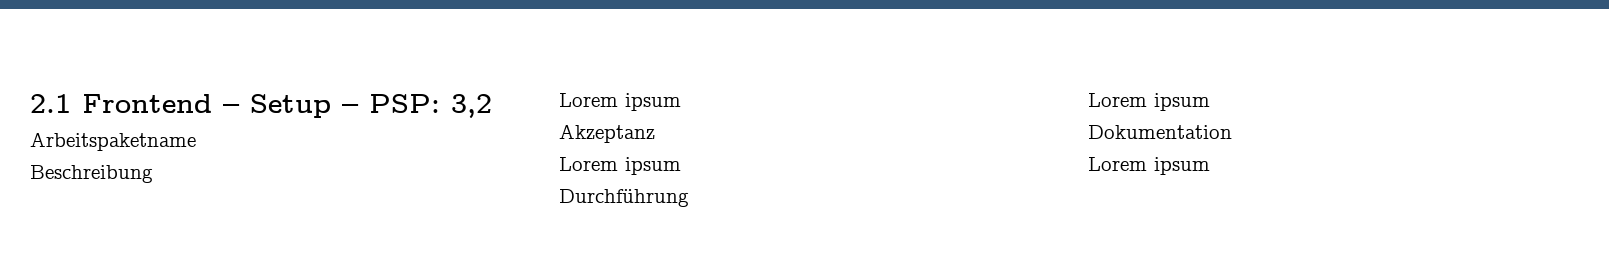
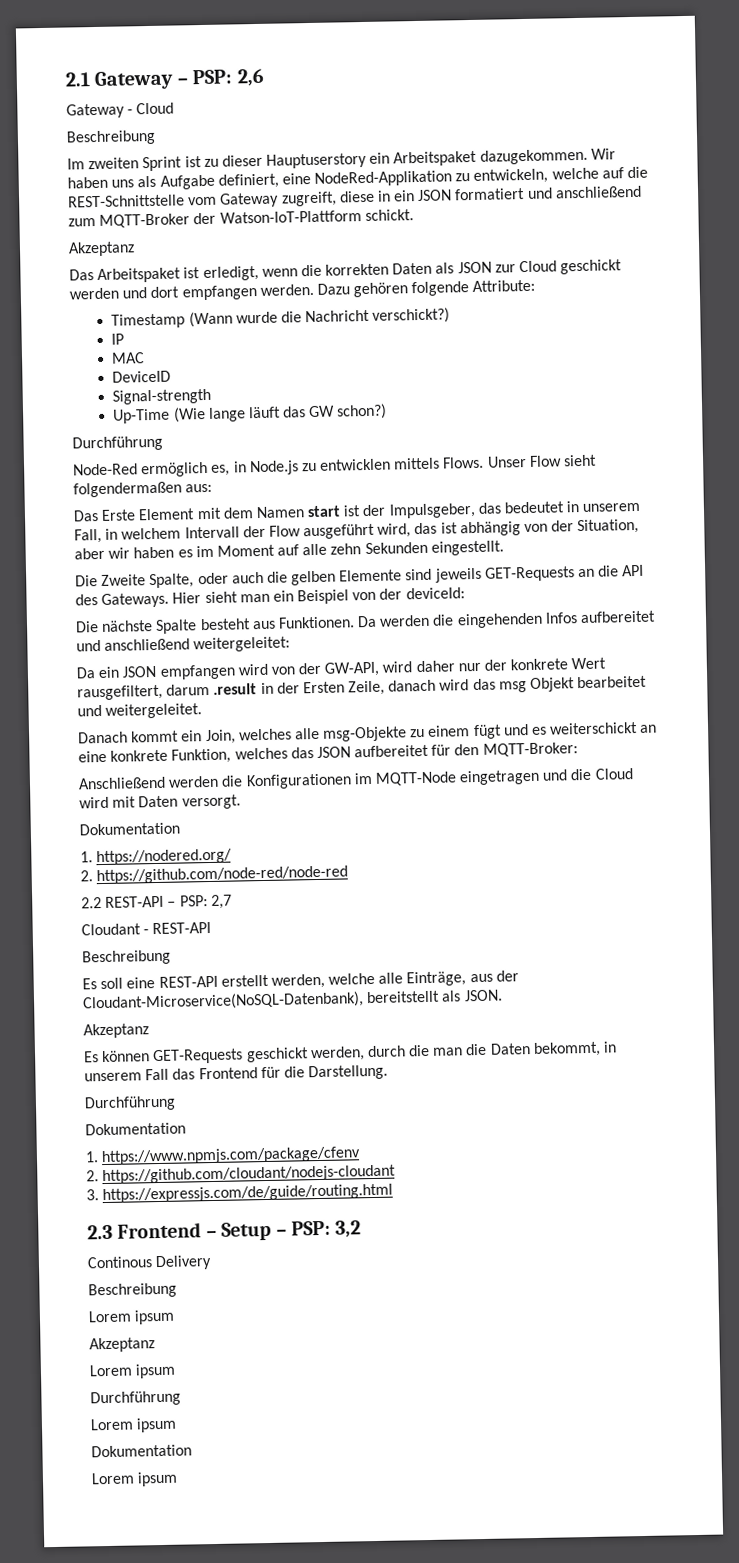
- 2.1 Frontend – Setup – PSP: 3,2
+ 2.1 Gateway – PSP: 2,6
+ Gateway - Cloud
+ Beschreibung
+ Im zweiten Sprint ist zu dieser Hauptuserstory ein Arbeitspaket dazugekommen. Wir haben uns als Aufgabe definiert, eine NodeRed-Applikation zu entwickeln, welche auf die REST-Schnittstelle vom Gateway zugreift, diese in ein JSON formatiert und anschließend zum MQTT-Broker der Watson-IoT-Plattform schickt.
+ Akzeptanz
+ Das Arbeitspaket ist erledigt, wenn die korrekten Daten als JSON zur Cloud geschickt werden und dort empfangen werden. Dazu gehören folgende Attribute:
+ Timestamp (Wann wurde die Nachricht verschickt?)
+ IP
+ MAC
+ DeviceID
+ Signal-strength
+ Up-Time (Wie lange läuft das GW schon?)
+ Durchführung
+ Node-Red ermöglich es, in Node.js zu entwicklen mittels Flows. Unser Flow sieht folgendermaßen aus:
+ Das Erste Element mit dem Namen start ist der Impulsgeber, das bedeutet in unserem Fall, in welchem Intervall der Flow ausgeführt wird, das ist abhängig von der Situation, aber wir haben es im Moment auf alle zehn Sekunden eingestellt.
+ Die Zweite Spalte, oder auch die gelben Elemente sind jeweils GET-Requests an die API des Gateways. Hier sieht man ein Beispiel von der deviceId:
+ Die nächste Spalte besteht aus Funktionen. Da werden die eingehenden Infos aufbereitet und anschließend weitergeleitet:
+ Da ein JSON empfangen wird von der GW-API, wird daher nur der konkrete Wert rausgefiltert, darum .result in der Ersten Zeile, danach wird das msg Objekt bearbeitet und weitergeleitet.
+ Danach kommt ein Join, welches alle msg-Objekte zu einem fügt und es weiterschickt an eine konkrete Funktion, welches das JSON aufbereitet für den MQTT-Broker:
+ Anschließend werden die Konfigurationen im MQTT-Node eingetragen und die Cloud wird mit Daten versorgt.
+ Dokumentation
+ 1. https://nodered.org/
+ 2. https://github.com/node-red/node-red
+ 2.2 REST-API – PSP: 2,7
+ Cloudant - REST-API
+ Beschreibung
+ Es soll eine REST-API erstellt werden, welche alle Einträge, aus der Cloudant-Microservice(NoSQL-Datenbank), bereitstellt als JSON.
+ Akzeptanz
+ Es können GET-Requests geschickt werden, durch die man die Daten bekommt, in unserem Fall das Frontend für die Darstellung.
+ Durchführung
+ Dokumentation
+ 1. https://www.npmjs.com/package/cfenv
+ 2. https://github.com/cloudant/nodejs-cloudant
+ 3. https://expressjs.com/de/guide/routing.html
+ 2.3 Frontend – Setup – PSP: 3,2
- Arbeitspaketname
+ Continous Delivery

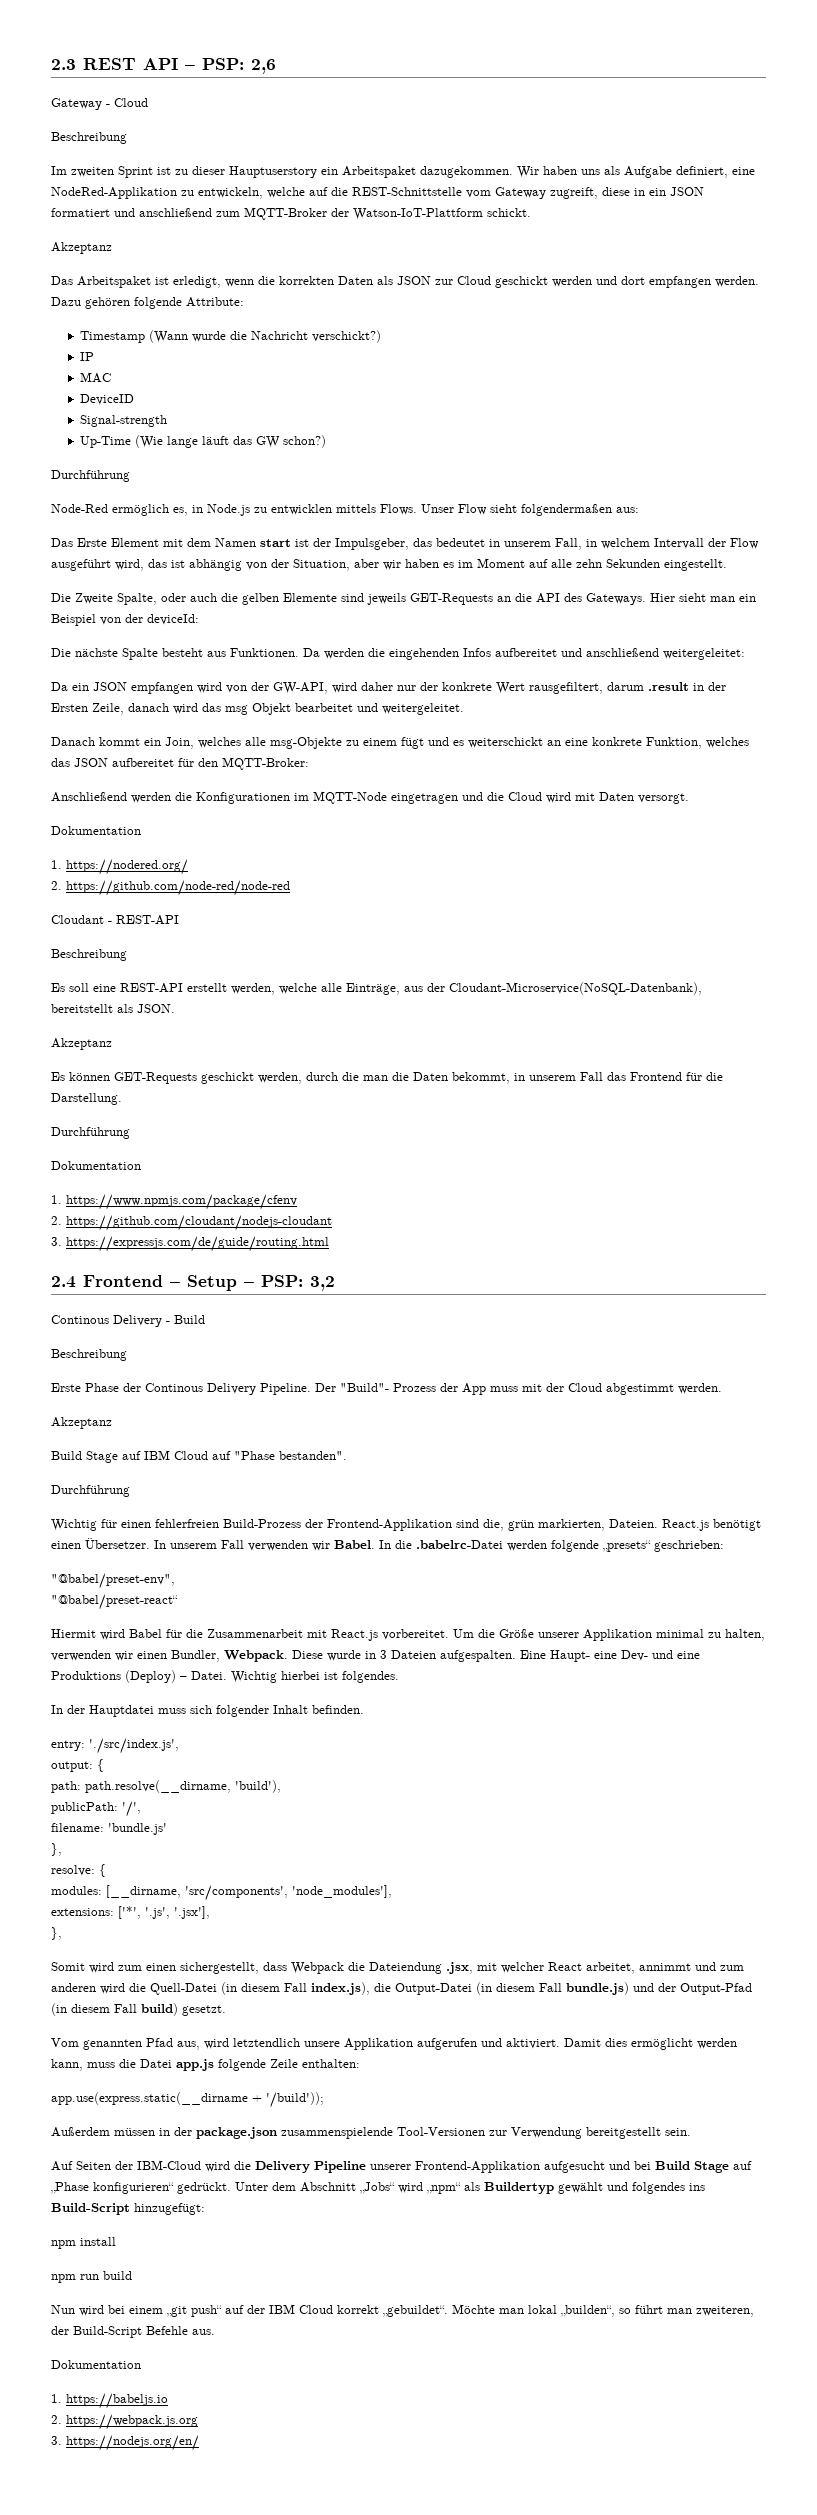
- 2.1 Gateway – PSP: 2,6
+ 2.3 REST API – PSP: 2,6
- 2.2 REST-API – PSP: 2,7
- 2.3 Frontend – Setup – PSP: 3,2
+ 2.4 Frontend – Setup – PSP: 3,2
- Continous Delivery
+ Continous Delivery - Build
  Beschreibung
- Lorem ipsum
+ Erste Phase der Continous Delivery Pipeline. Der "Build"- Prozess der App muss mit der Cloud abgestimmt werden.
  Akzeptanz
- Lorem ipsum
+ Build Stage auf IBM Cloud auf "Phase bestanden".
  Durchführung
- Lorem ipsum
+ Wichtig für einen fehlerfreien Build-Prozess der Frontend-Applikation sind die, grün markierten, Dateien. React.js benötigt einen Übersetzer. In unserem Fall verwenden wir Babel. In die .babelrc-Datei werden folgende „presets“ geschrieben:
+ "@babel/preset-env",
+ "@babel/preset-react“
+ Hiermit wird Babel für die Zusammenarbeit mit React.js vorbereitet. Um die Größe unserer Applikation minimal zu halten, verwenden wir einen Bundler, Webpack. Diese wurde in 3 Dateien aufgespalten. Eine Haupt- eine Dev- und eine Produktions (Deploy) – Datei. Wichtig hierbei ist folgendes.
+ In der Hauptdatei muss sich folgender Inhalt befinden.
+ entry: './src/index.js',
+ output: {
+ path: path.resolve(__dirname, 'build'),
+ publicPath: '/',
+ filename: 'bundle.js'
+ },
+ resolve: {
+ modules: [__dirname, 'src/components', 'node_modules'],
+ extensions: ['*', '.js', '.jsx'],
+ },
+ Somit wird zum einen sichergestellt, dass Webpack die Dateiendung .jsx, mit welcher React arbeitet, annimmt und zum anderen wird die Quell-Datei (in diesem Fall index.js), die Output-Datei (in diesem Fall bundle.js) und der Output-Pfad (in diesem Fall build) gesetzt.
+ Vom genannten Pfad aus, wird letztendlich unsere Applikation aufgerufen und aktiviert. Damit dies ermöglicht werden kann, muss die Datei app.js folgende Zeile enthalten:
+ app.use(express.static(__dirname + '/build'));
+ Außerdem müssen in der package.json zusammenspielende Tool-Versionen zur Verwendung bereitgestellt sein.
+ Auf Seiten der IBM-Cloud wird die Delivery Pipeline unserer Frontend-Applikation aufgesucht und bei Build Stage auf „Phase konfigurieren“ gedrückt. Unter dem Abschnitt „Jobs“ wird „npm“ als Buildertyp gewählt und folgendes ins Build-Script hinzugefügt:
+ npm install
+ npm run build
+ Nun wird bei einem „git push“ auf der IBM Cloud korrekt „gebuildet“. Möchte man lokal „builden“, so führt man zweiteren, der Build-Script Befehle aus.
  Dokumentation
- Lorem ipsum
+ 1. https://babeljs.io
+ 2. https://webpack.js.org
+ 3. https://nodejs.org/en/

